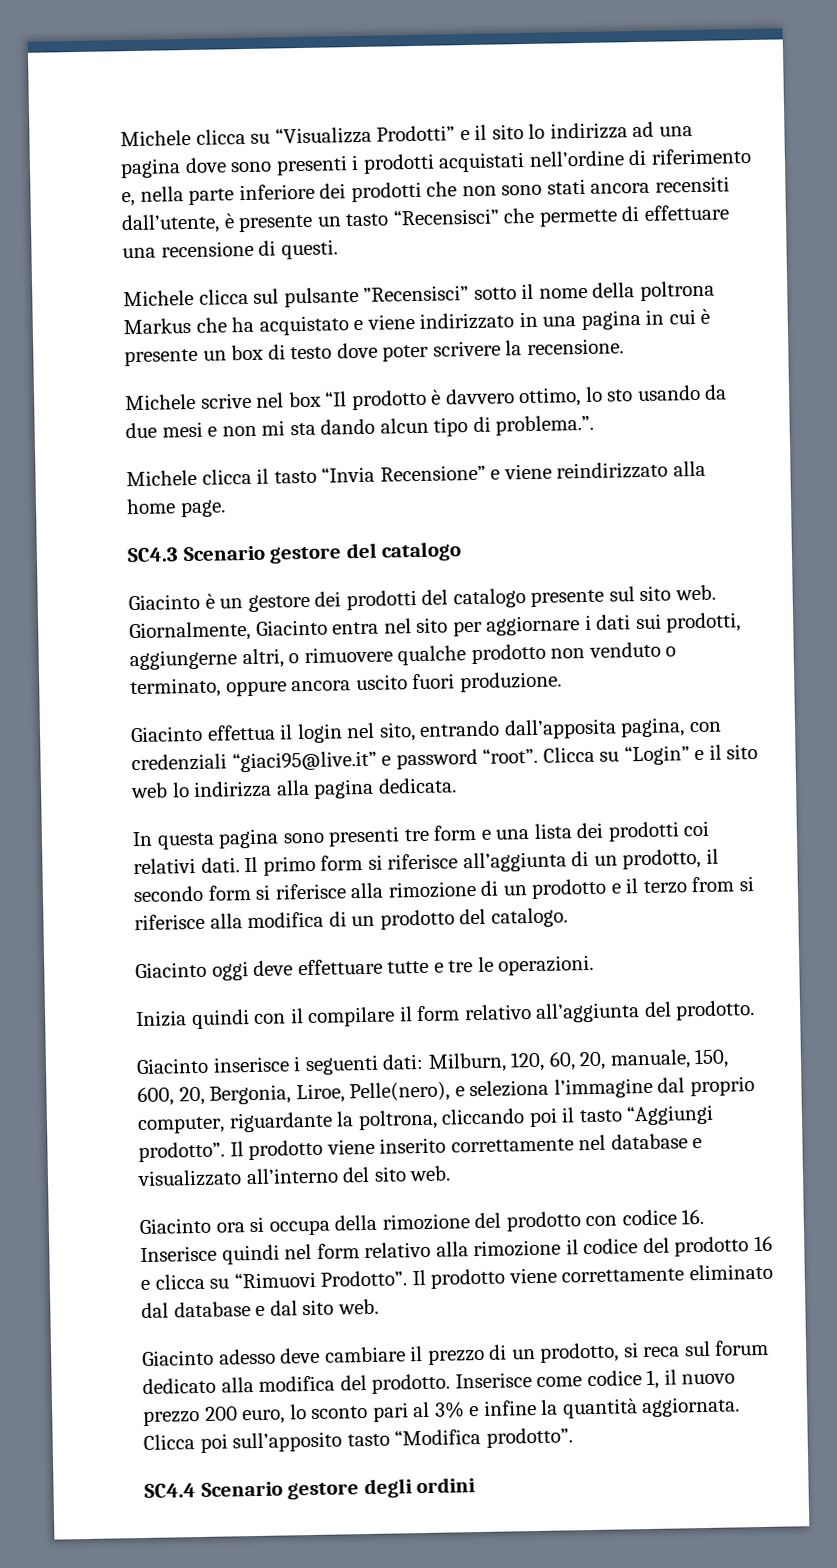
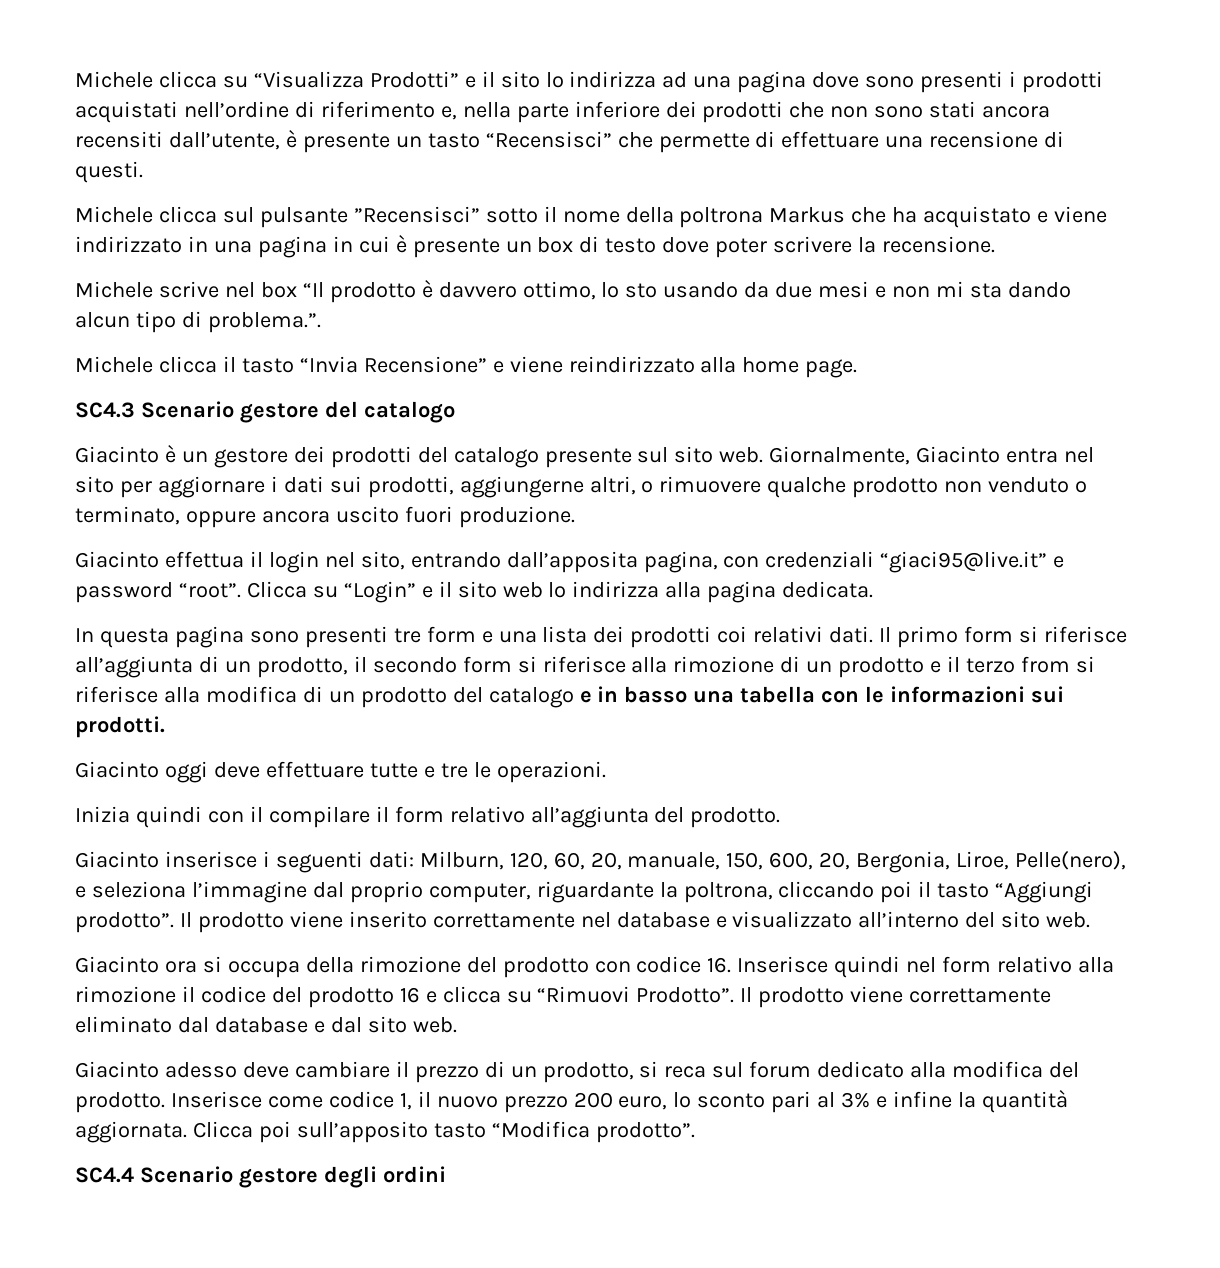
- Il primo form si riferisce all’aggiunta di un prodotto, il secondo form si riferisce alla rimozione di un prodotto e il terzo from si riferisce alla modifica di un prodotto del catalogo.
+ Il primo form si riferisce all’aggiunta di un prodotto, il secondo form si riferisce alla rimozione di un prodotto e il terzo from si riferisce alla modifica di un prodotto del catalogo e in basso una tabella con le informazioni sui prodotti.

